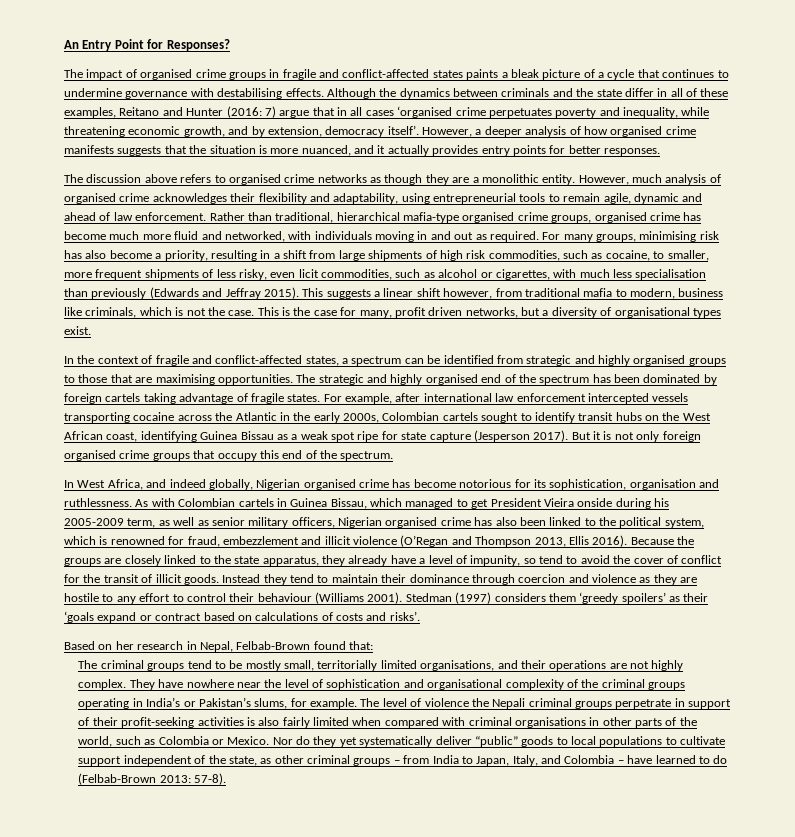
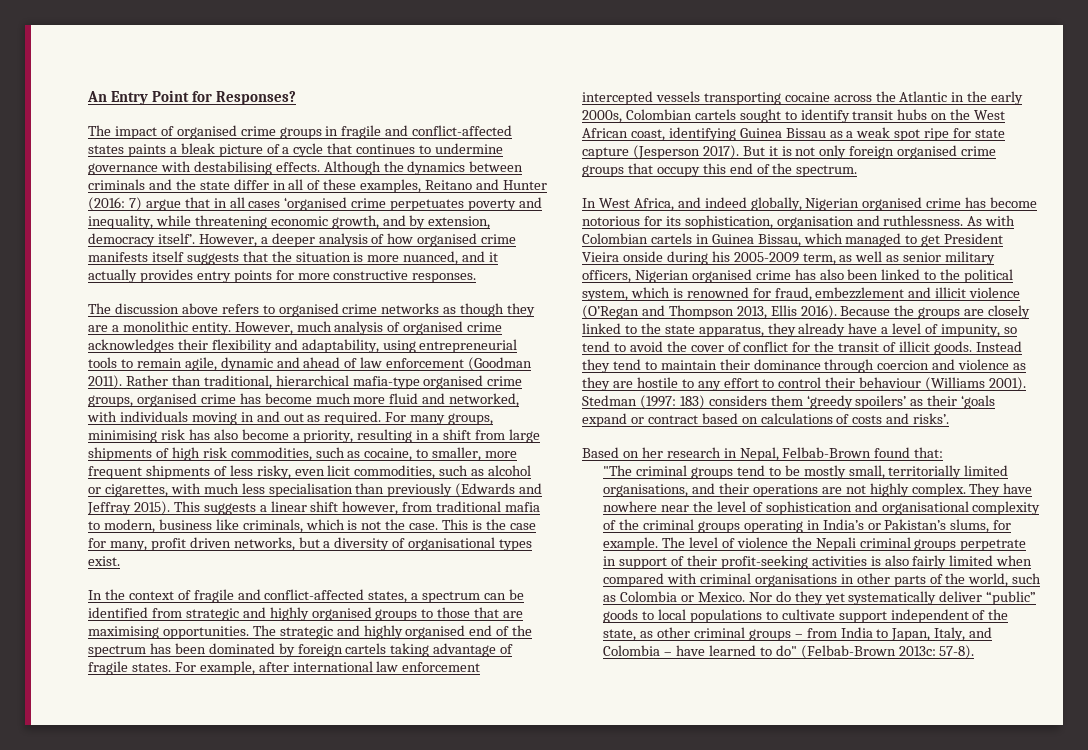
- However, a deeper analysis of how organised crime manifests suggests that the situation is more nuanced, and it actually provides entry points for better responses.
+ However, a deeper analysis of how organised crime manifests itself suggests that the situation is more nuanced, and it actually provides entry points for more constructive responses.
- However, much analysis of organised crime acknowledges their flexibility and adaptability, using entrepreneurial tools to remain agile, dynamic and ahead of law enforcement.
+ However, much analysis of organised crime acknowledges their flexibility and adaptability, using entrepreneurial tools to remain agile, dynamic and ahead of law enforcement (Goodman 2011).
- Stedman (1997) considers them ‘greedy spoilers’ as their ‘goals expand or contract based on calculations of costs and risks’.
+ Stedman (1997: 183) considers them ‘greedy spoilers’ as their ‘goals expand or contract based on calculations of costs and risks’.
- The criminal groups tend to be mostly small, territorially limited organisations, and their operations are not highly complex.
+ "The criminal groups tend to be mostly small, territorially limited organisations, and their operations are not highly complex.
- Nor do they yet systematically deliver “public” goods to local populations to cultivate support independent of the state, as other criminal groups – from India to Japan, Italy, and Colombia – have learned to do (Felbab-Brown 2013: 57-8).
+ Nor do they yet systematically deliver “public” goods to local populations to cultivate support independent of the state, as other criminal groups – from India to Japan, Italy, and Colombia – have learned to do" (Felbab-Brown 2013c: 57-8).

